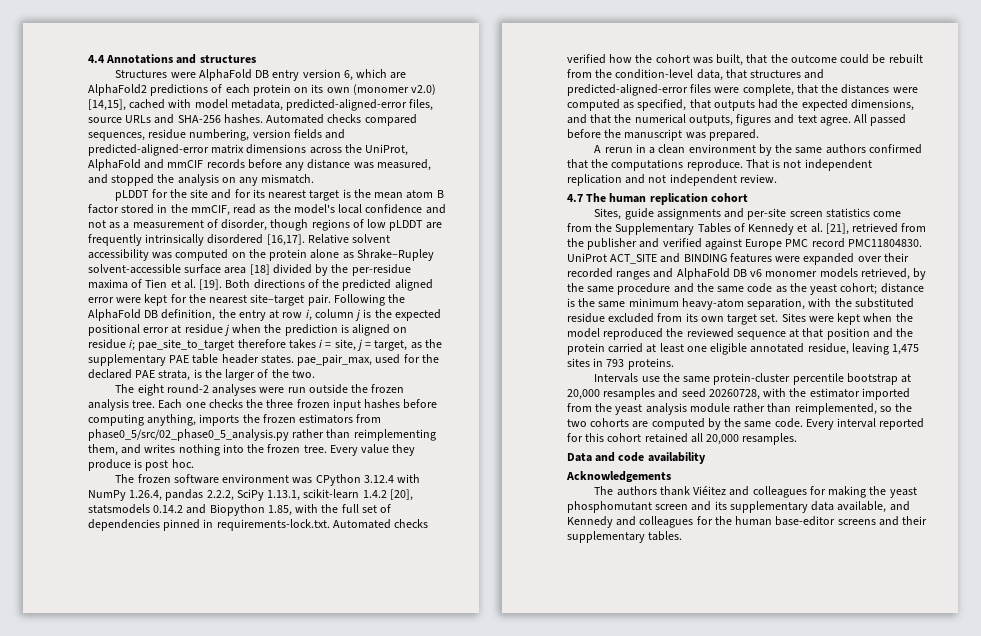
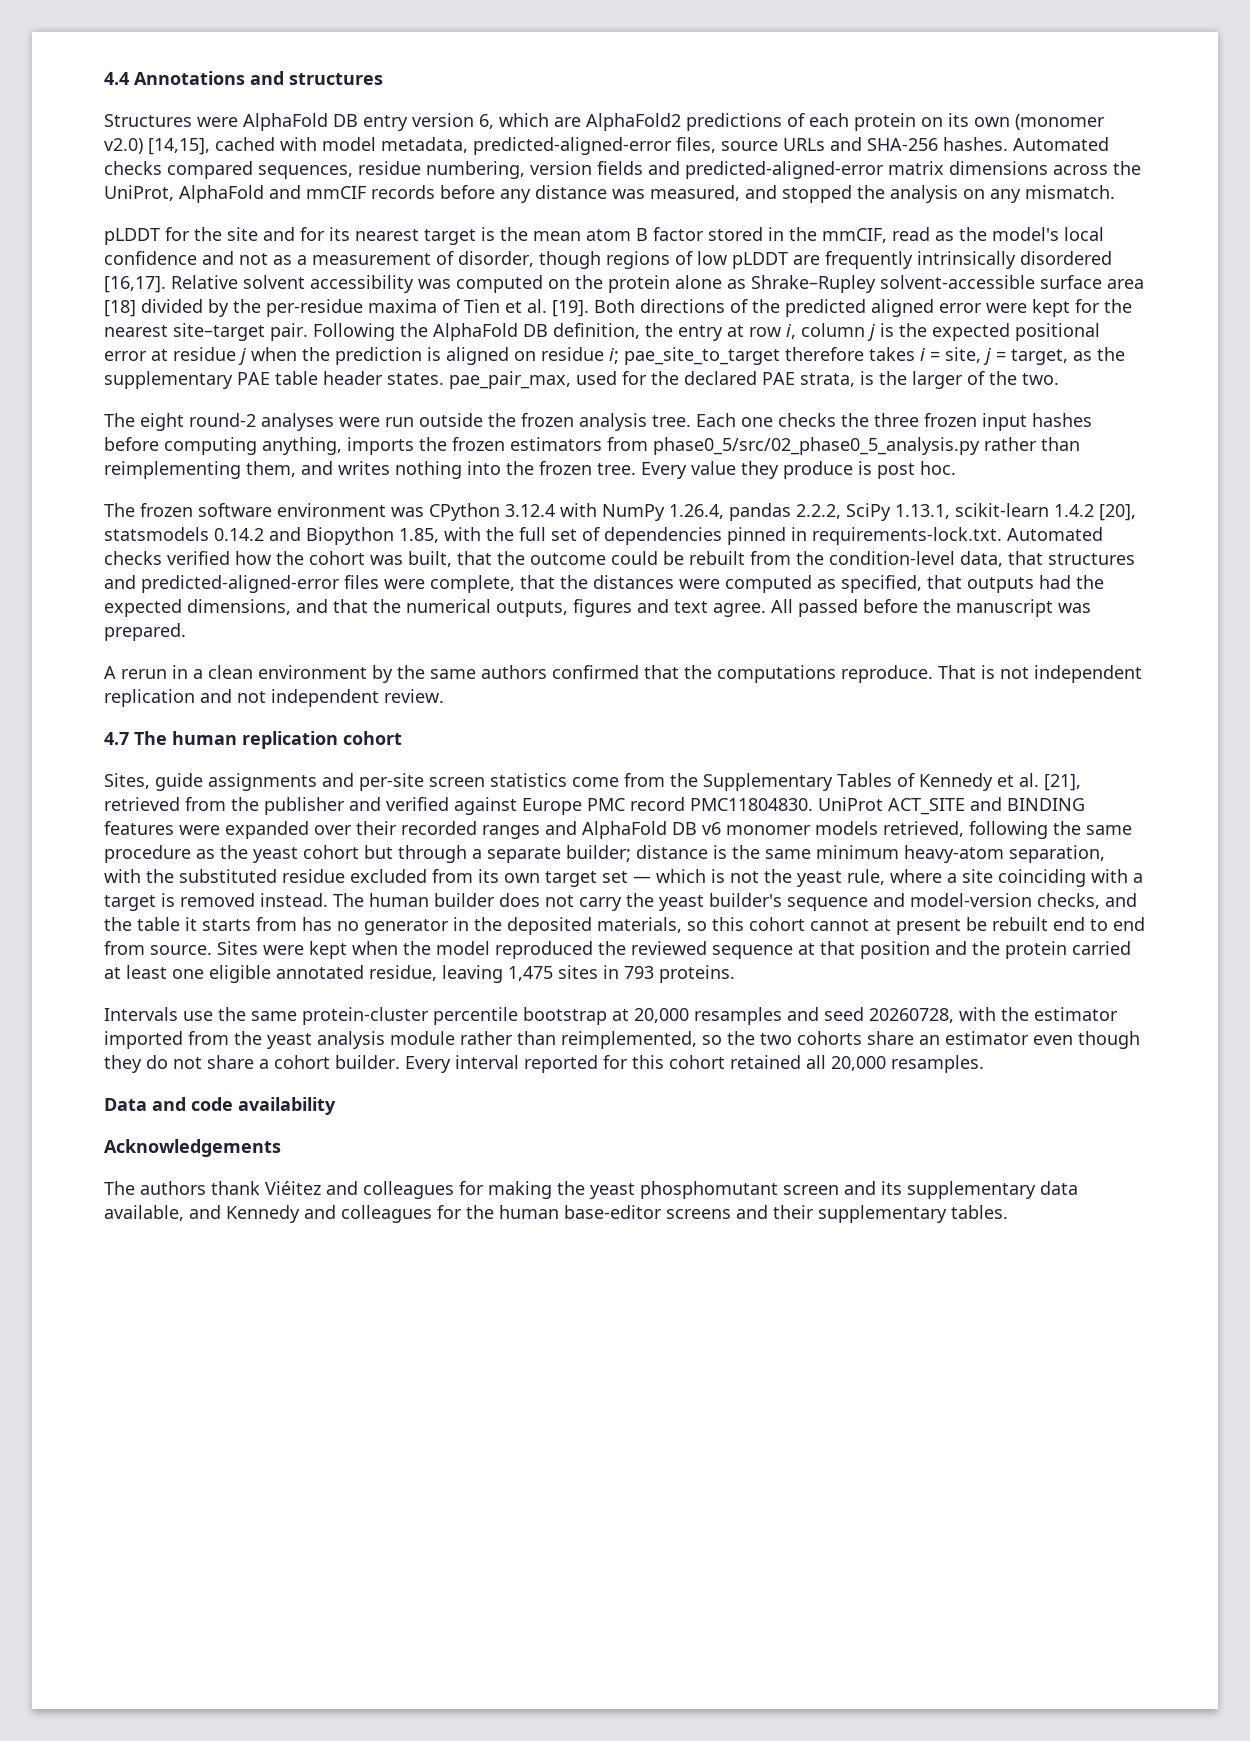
- UniProt ACT_SITE and BINDING features were expanded over their recorded ranges and AlphaFold DB v6 monomer models retrieved, by the same procedure and the same code as the yeast cohort; distance is the same minimum heavy-atom separation, with the substituted residue excluded from its own target set.
+ UniProt ACT_SITE and BINDING features were expanded over their recorded ranges and AlphaFold DB v6 monomer models retrieved, following the same procedure as the yeast cohort but through a separate builder; distance is the same minimum heavy-atom separation, with the substituted residue excluded from its own target set — which is not the yeast rule, where a site coinciding with a target is removed instead. The human builder does not carry the yeast builder's sequence and model-version checks, and the table it starts from has no generator in the deposited materials, so this cohort cannot at present be rebuilt end to end from source.
- Intervals use the same protein-cluster percentile bootstrap at 20,000 resamples and seed 20260728, with the estimator imported from the yeast analysis module rather than reimplemented, so the two cohorts are computed by the same code.
+ Intervals use the same protein-cluster percentile bootstrap at 20,000 resamples and seed 20260728, with the estimator imported from the yeast analysis module rather than reimplemented, so the two cohorts share an estimator even though they do not share a cohort builder.

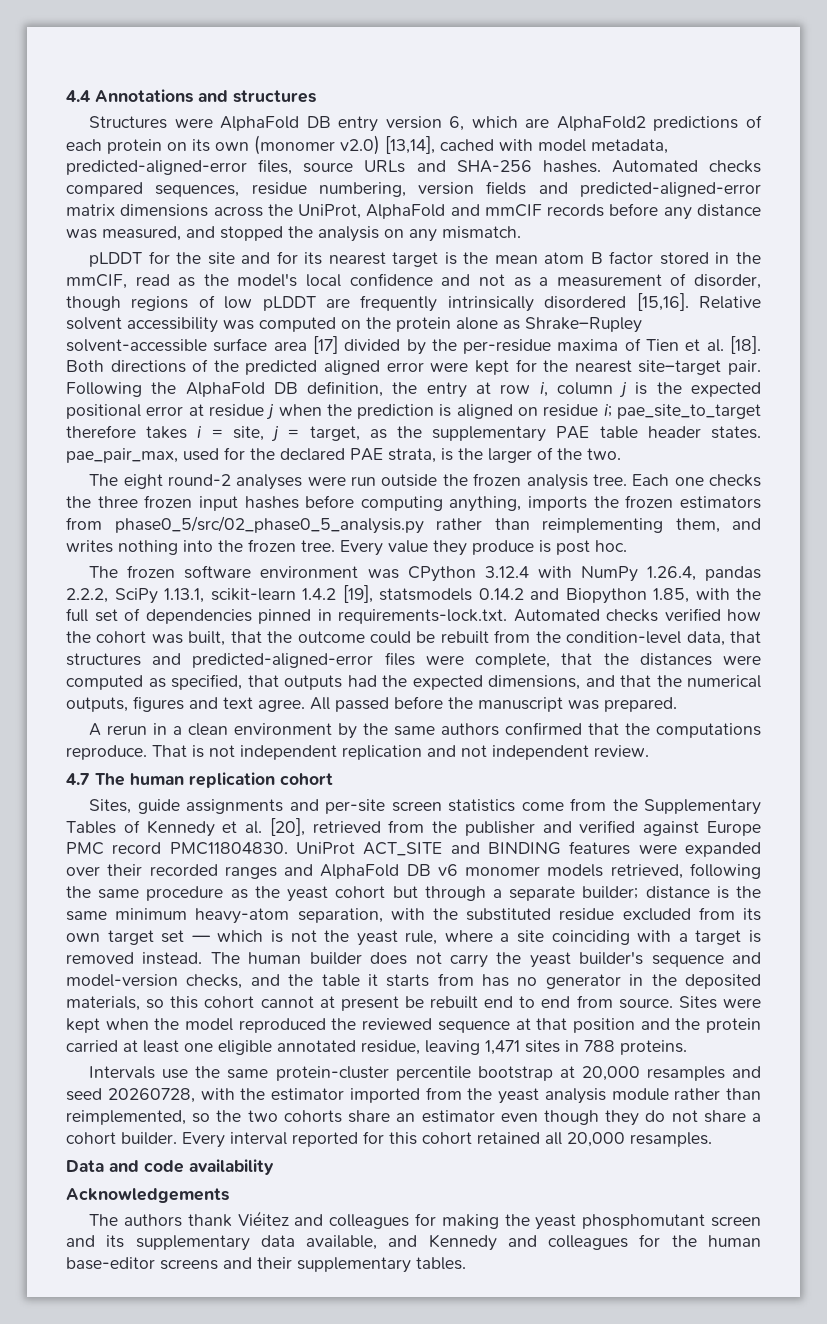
- Structures were AlphaFold DB entry version 6, which are AlphaFold2 predictions of each protein on its own (monomer v2.0) [14,15], cached with model metadata, predicted-aligned-error files, source URLs and SHA-256 hashes.
+ Structures were AlphaFold DB entry version 6, which are AlphaFold2 predictions of each protein on its own (monomer v2.0) [13,14], cached with model metadata, predicted-aligned-error files, source URLs and SHA-256 hashes.
- pLDDT for the site and for its nearest target is the mean atom B factor stored in the mmCIF, read as the model's local confidence and not as a measurement of disorder, though regions of low pLDDT are frequently intrinsically disordered [16,17].
+ pLDDT for the site and for its nearest target is the mean atom B factor stored in the mmCIF, read as the model's local confidence and not as a measurement of disorder, though regions of low pLDDT are frequently intrinsically disordered [15,16].
- Relative solvent accessibility was computed on the protein alone as Shrake–Rupley solvent-accessible surface area [18] divided by the per-residue maxima of Tien et al. [19].
+ Relative solvent accessibility was computed on the protein alone as Shrake–Rupley solvent-accessible surface area [17] divided by the per-residue maxima of Tien et al. [18].
- The frozen software environment was CPython 3.12.4 with NumPy 1.26.4, pandas 2.2.2, SciPy 1.13.1, scikit-learn 1.4.2 [20], statsmodels 0.14.2 and Biopython 1.85, with the full set of dependencies pinned in requirements-lock.txt. Automated checks verified how the cohort was built, that the outcome could be rebuilt from the condition-level data, that structures and predicted-aligned-error files were complete, that the distances were computed as specified, that outputs had the expected dimensions, and that the numerical outputs, figures and text agree.
+ The frozen software environment was CPython 3.12.4 with NumPy 1.26.4, pandas 2.2.2, SciPy 1.13.1, scikit-learn 1.4.2 [19], statsmodels 0.14.2 and Biopython 1.85, with the full set of dependencies pinned in requirements-lock.txt. Automated checks verified how the cohort was built, that the outcome could be rebuilt from the condition-level data, that structures and predicted-aligned-error files were complete, that the distances were computed as specified, that outputs had the expected dimensions, and that the numerical outputs, figures and text agree.
- Sites, guide assignments and per-site screen statistics come from the Supplementary Tables of Kennedy et al. [21], retrieved from the publisher and verified against Europe PMC record PMC11804830.
+ Sites, guide assignments and per-site screen statistics come from the Supplementary Tables of Kennedy et al. [20], retrieved from the publisher and verified against Europe PMC record PMC11804830.
- Sites were kept when the model reproduced the reviewed sequence at that position and the protein carried at least one eligible annotated residue, leaving 1,475 sites in 793 proteins.
+ Sites were kept when the model reproduced the reviewed sequence at that position and the protein carried at least one eligible annotated residue, leaving 1,471 sites in 788 proteins.

